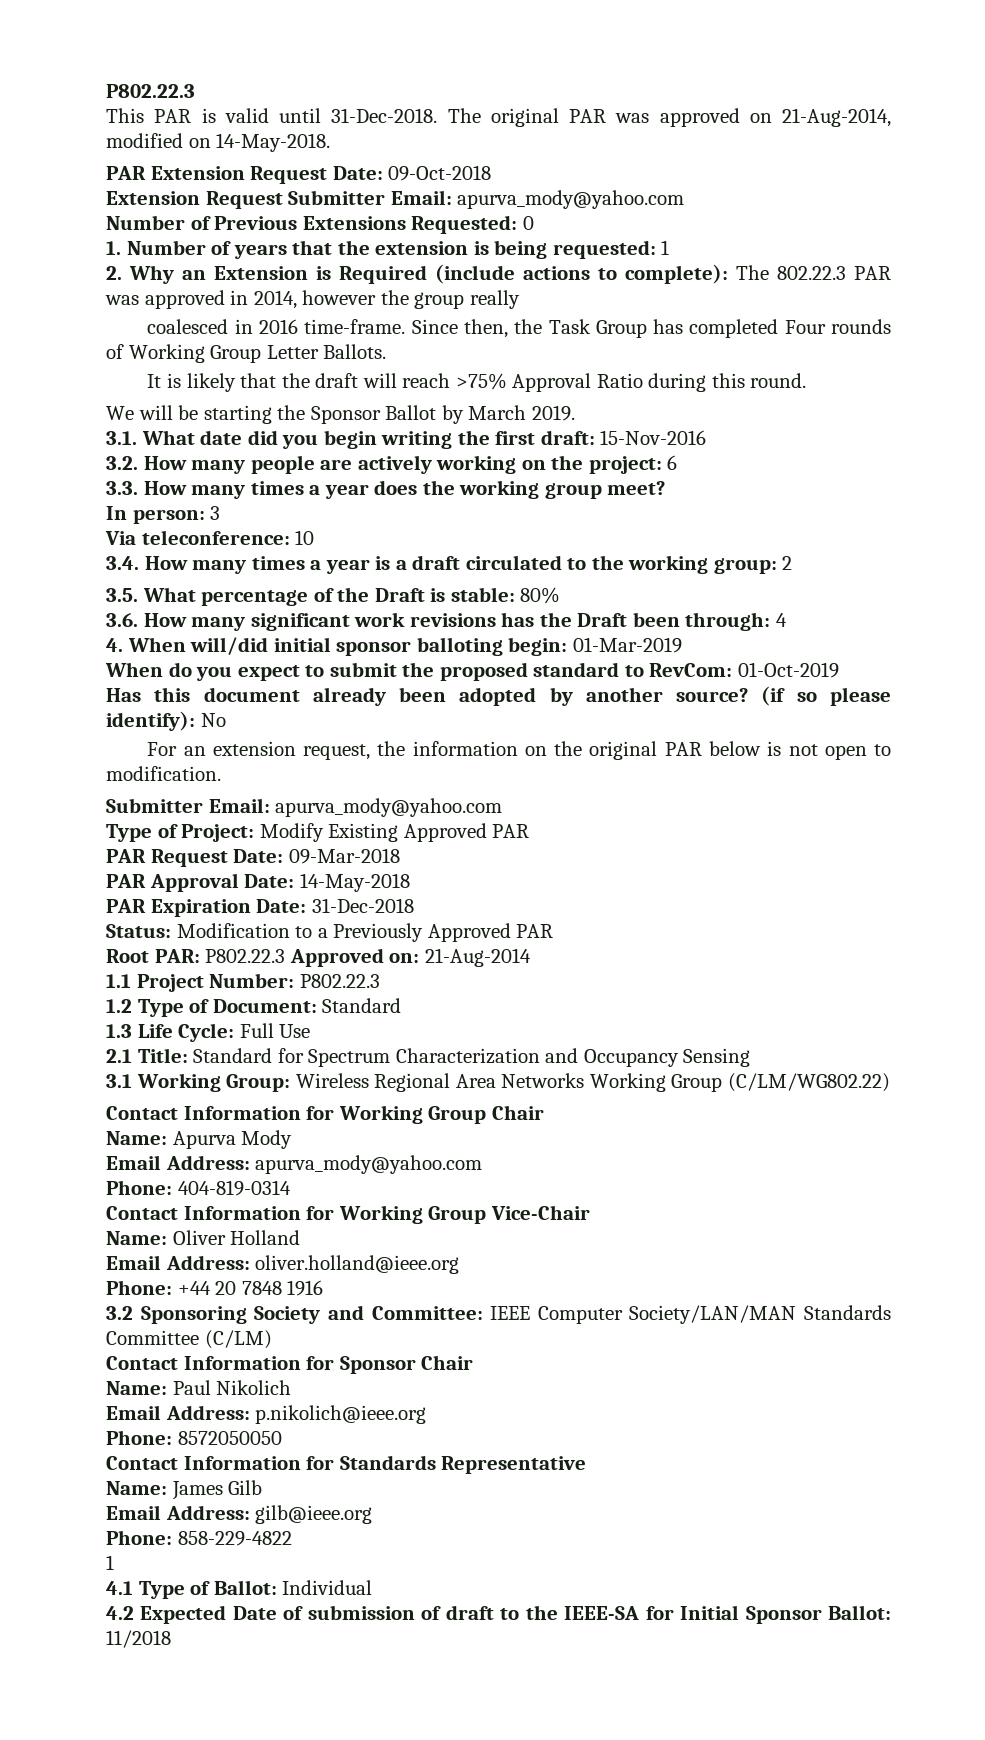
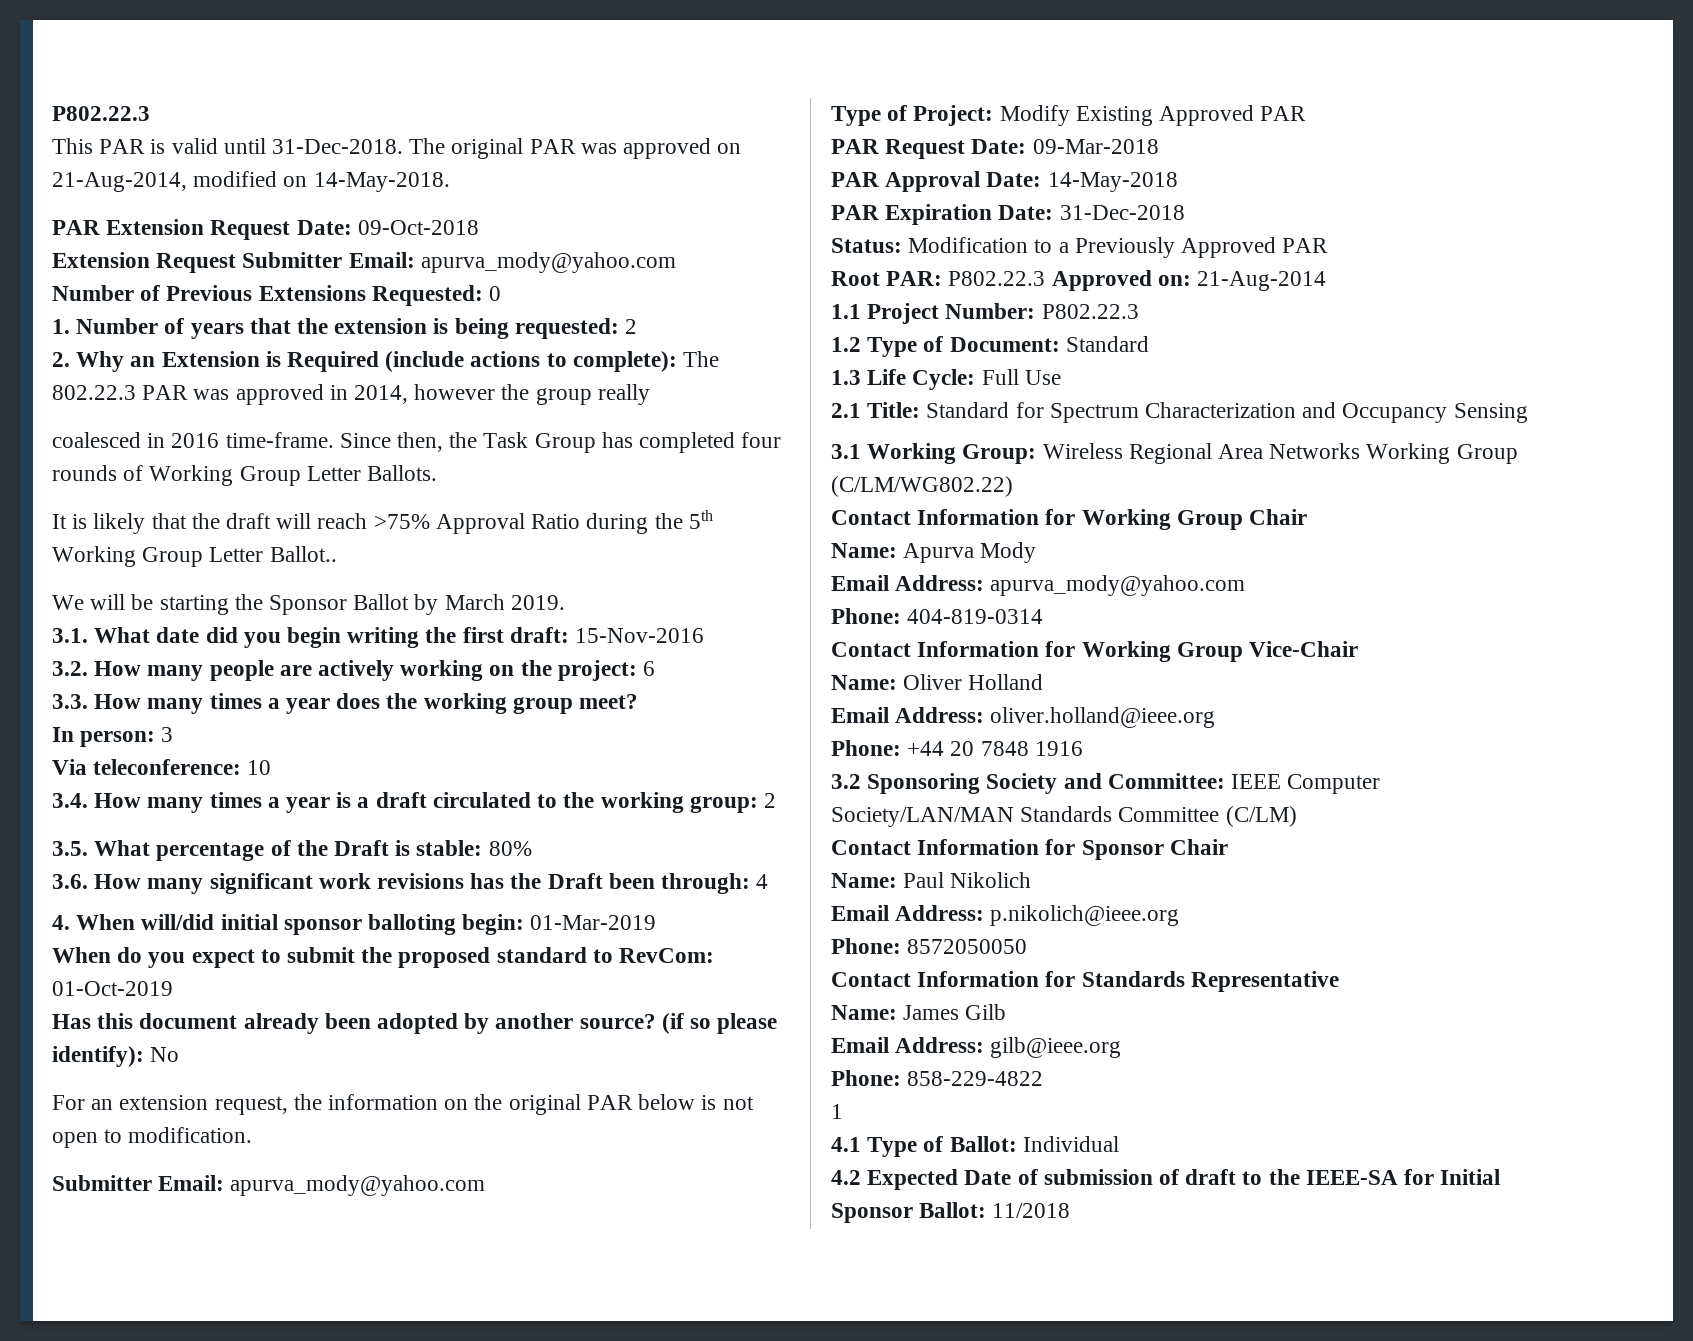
- 1. Number of years that the extension is being requested: 1
+ 1. Number of years that the extension is being requested: 2
- Since then, the Task Group has completed Four rounds of Working Group Letter Ballots.
+ Since then, the Task Group has completed four rounds of Working Group Letter Ballots.
- It is likely that the draft will reach >75% Approval Ratio during this round.
+ It is likely that the draft will reach >75% Approval Ratio during the 5th Working Group Letter Ballot..

